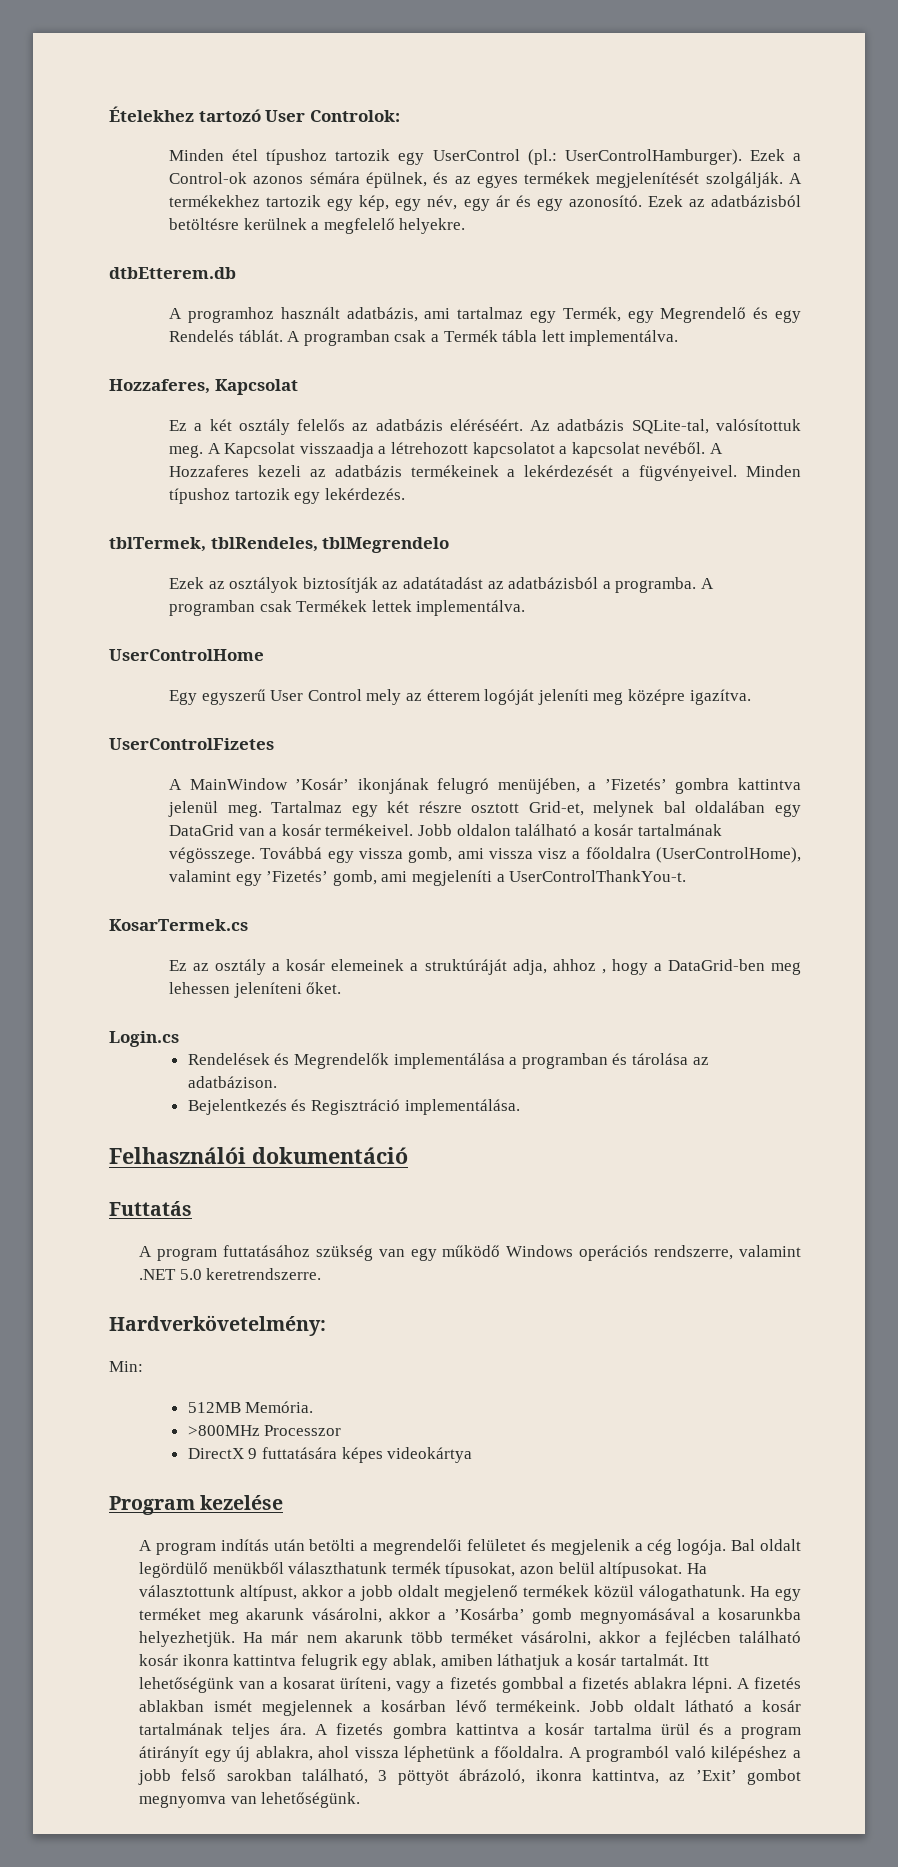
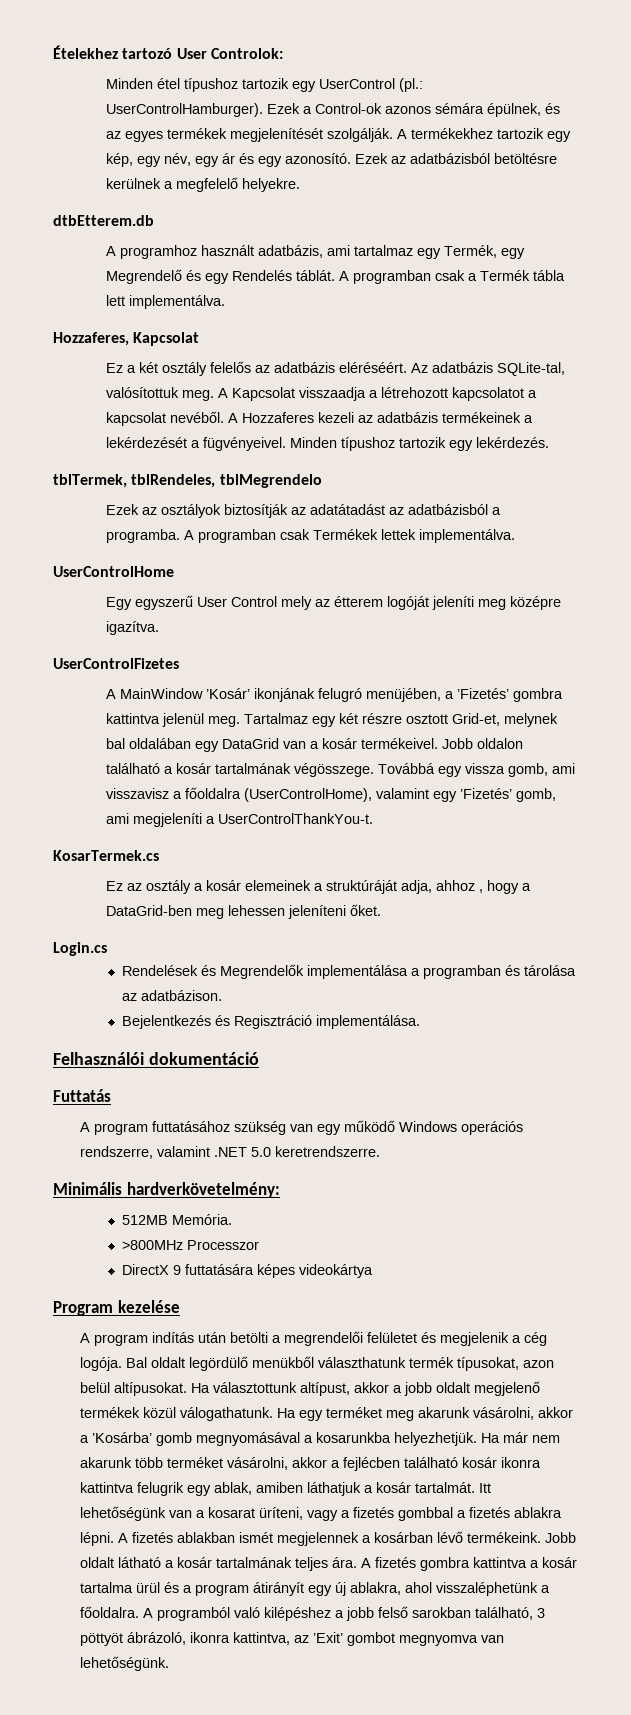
- Továbbá egy vissza gomb, ami vissza visz a főoldalra (UserControlHome), valamint egy ’Fizetés’ gomb, ami megjeleníti a UserControlThankYou-t.
+ Továbbá egy vissza gomb, ami visszavisz a főoldalra (UserControlHome), valamint egy ’Fizetés’ gomb, ami megjeleníti a UserControlThankYou-t.
- Hardverkövetelmény:
- Min:
+ Minimális hardverkövetelmény:
- A fizetés gombra kattintva a kosár tartalma ürül és a program átirányít egy új ablakra, ahol vissza léphetünk a főoldalra.
+ A fizetés gombra kattintva a kosár tartalma ürül és a program átirányít egy új ablakra, ahol visszaléphetünk a főoldalra.

